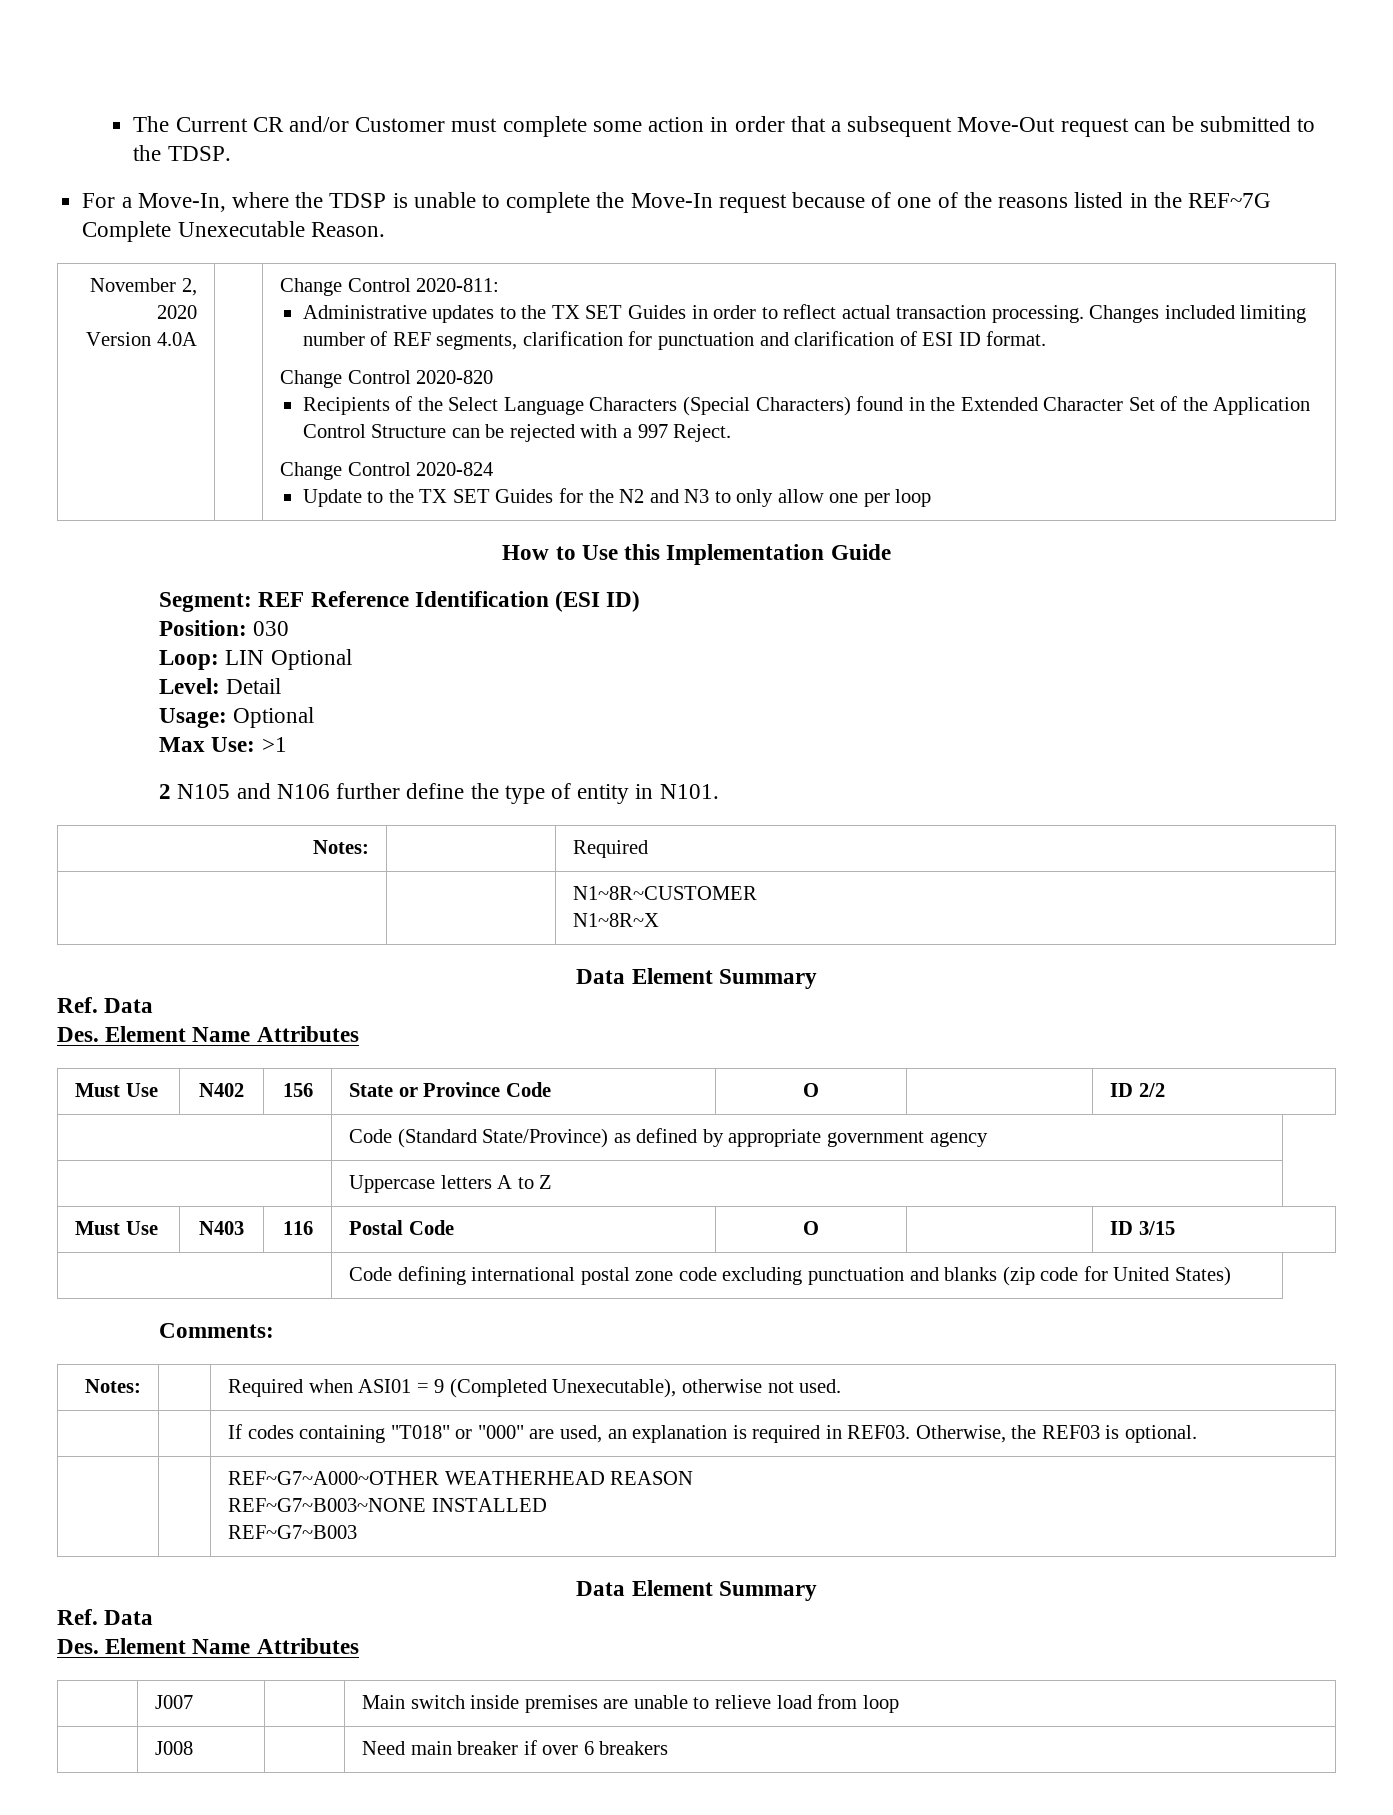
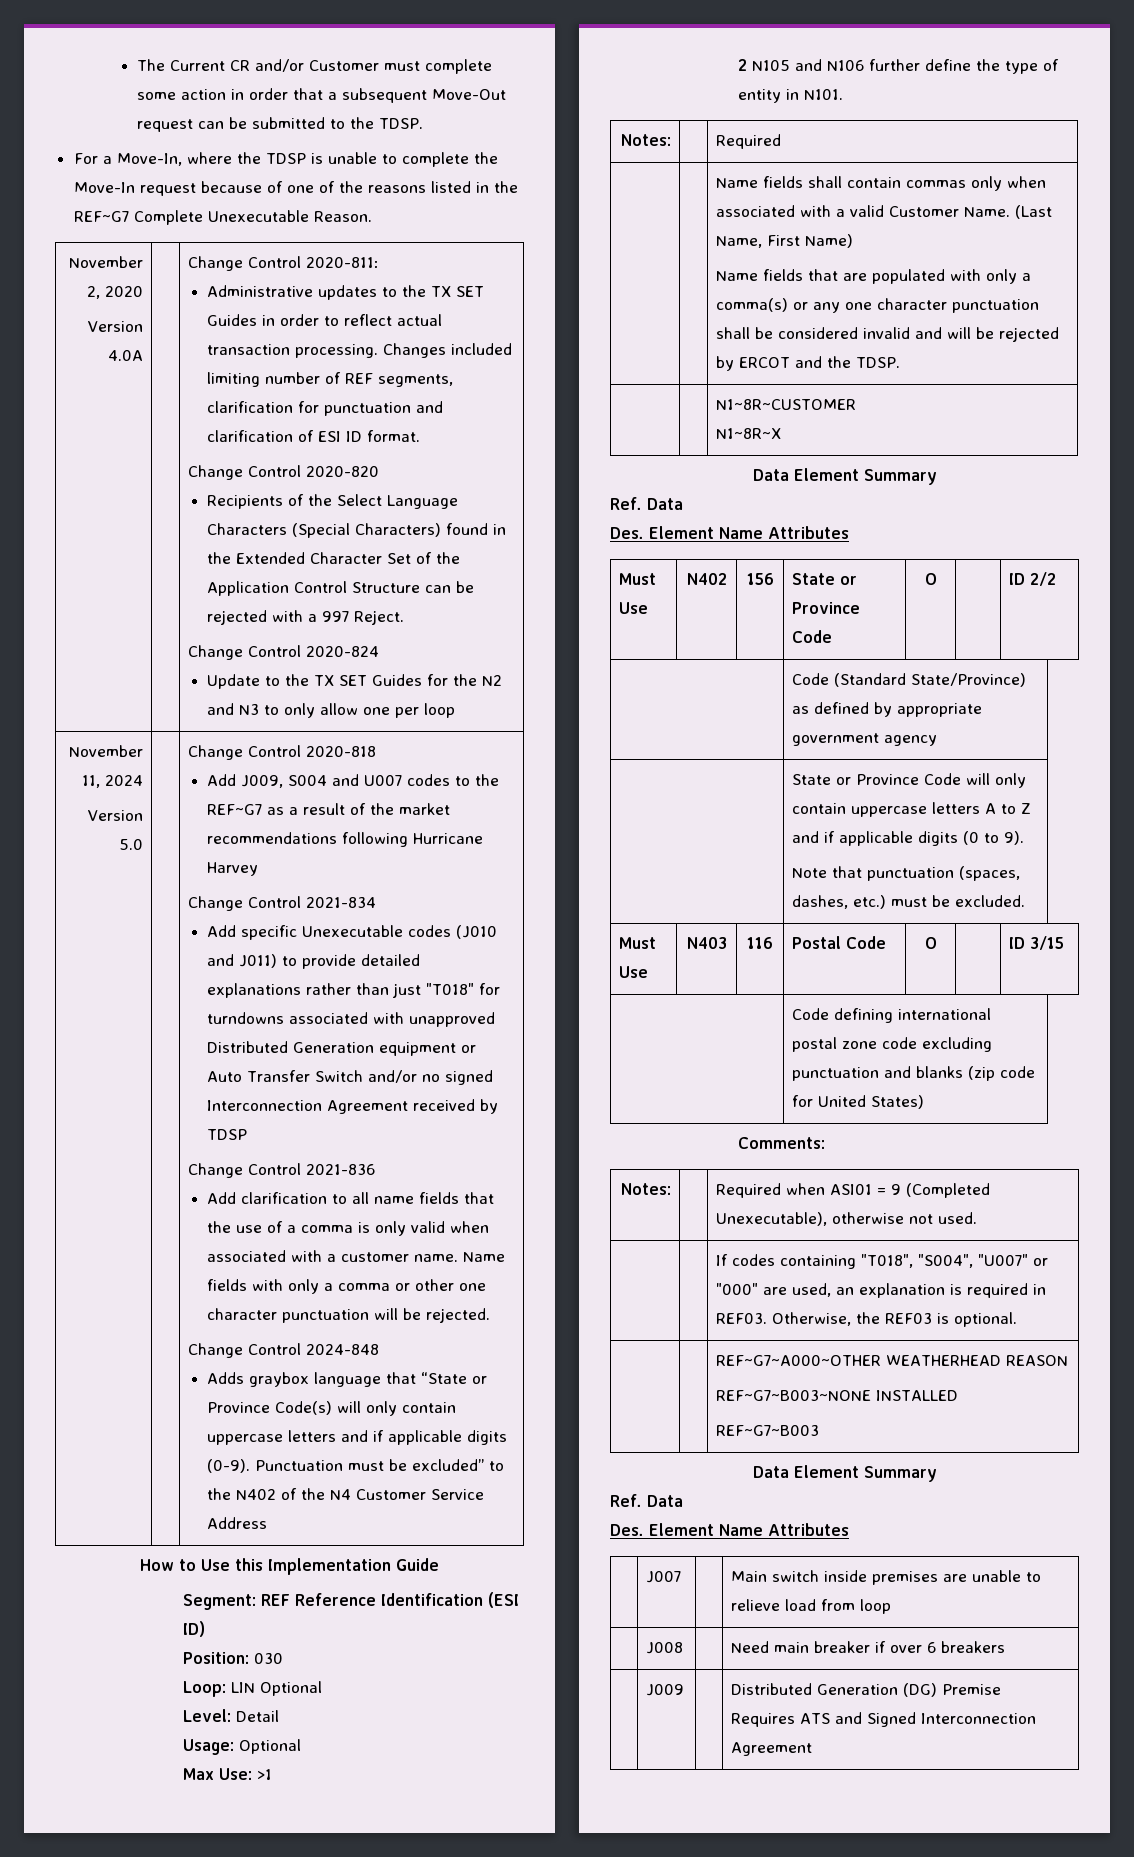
- For a Move-In, where the TDSP is unable to complete the Move-In request because of one of the reasons listed in the REF~7G Complete Unexecutable Reason.
+ For a Move-In, where the TDSP is unable to complete the Move-In request because of one of the reasons listed in the REF~G7 Complete Unexecutable Reason.
+ November 11, 2024
+ Version 5.0 | | Change Control 2020-818
+ Add J009, S004 and U007 codes to the REF~G7 as a result of the market recommendations following Hurricane Harvey
+ Change Control 2021-834
+ Add specific Unexecutable codes (J010 and J011) to provide detailed explanations rather than just "T018" for turndowns associated with unapproved Distributed Generation equipment or Auto Transfer Switch and/or no signed Interconnection Agreement received by TDSP
+ Change Control 2021-836
+ Add clarification to all name fields that the use of a comma is only valid when associated with a customer name. Name fields with only a comma or other one character punctuation will be rejected.
+ Change Control 2024-848
+ Adds graybox language that “State or Province Code(s) will only contain uppercase letters and if applicable digits (0-9). Punctuation must be excluded” to the N402 of the N4 Customer Service Address
+ Name fields shall contain commas only when associated with a valid Customer Name. (Last Name, First Name)
+ Name fields that are populated with only a comma(s) or any one character punctuation shall be considered invalid and will be rejected by ERCOT and the TDSP.
- | Uppercase letters A to Z
+ | State or Province Code will only contain uppercase letters A to Z and if applicable digits (0 to 9).
+ Note that punctuation (spaces, dashes, etc.) must be excluded.
- | | If codes containing "T018" or "000" are used, an explanation is required in REF03. Otherwise, the REF03 is optional.
+ | | If codes containing "T018", "S004", "U007" or "000" are used, an explanation is required in REF03. Otherwise, the REF03 is optional.
+ | J009 | | Distributed Generation (DG) Premise Requires ATS and Signed Interconnection Agreement

